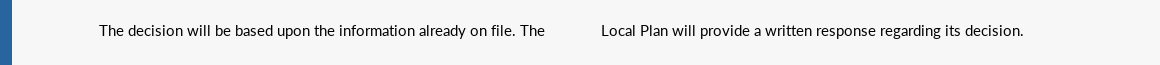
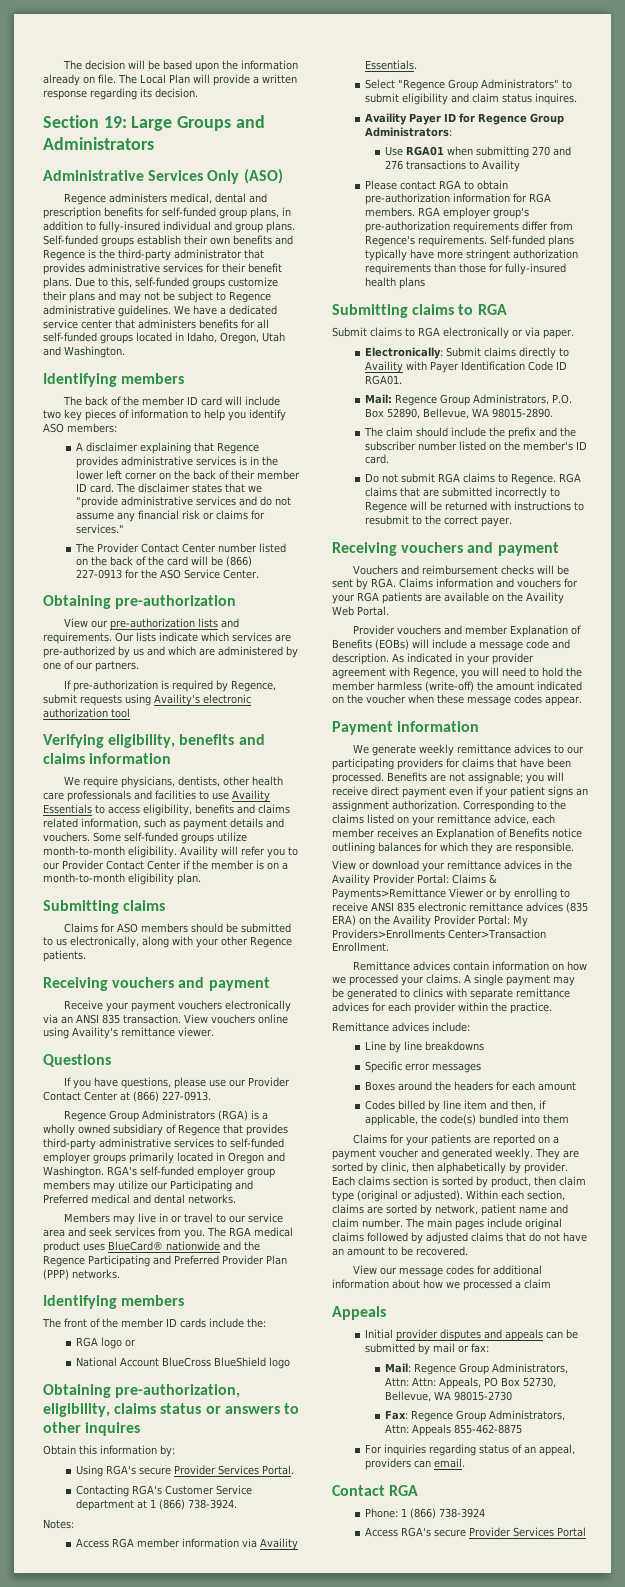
+ Section 19: Large Groups and Administrators
+ Administrative Services Only (ASO)
+ Regence administers medical, dental and prescription benefits for self-funded group plans, in addition to fully-insured individual and group plans. Self-funded groups establish their own benefits and Regence is the third-party administrator that provides administrative services for their benefit plans. Due to this, self-funded groups customize their plans and may not be subject to Regence administrative guidelines. We have a dedicated service center that administers benefits for all self-funded groups located in Idaho, Oregon, Utah and Washington.
+ Identifying members
+ The back of the member ID card will include two key pieces of information to help you identify ASO members:
+ A disclaimer explaining that Regence provides administrative services is in the lower left corner on the back of their member ID card. The disclaimer states that we "provide administrative services and do not assume any financial risk or claims for services."
+ The Provider Contact Center number listed on the back of the card will be (866) 227-0913 for the ASO Service Center.
+ Obtaining pre-authorization
+ View our pre-authorization lists and requirements. Our lists indicate which services are pre-authorized by us and which are administered by one of our partners.
+ If pre-authorization is required by Regence, submit requests using Availity's electronic authorization tool
+ Verifying eligibility, benefits and claims information
+ We require physicians, dentists, other health care professionals and facilities to use Availity Essentials to access eligibility, benefits and claims related information, such as payment details and vouchers. Some self-funded groups utilize month-to-month eligibility. Availity will refer you to our Provider Contact Center if the member is on a month-to-month eligibility plan.
+ Submitting claims
+ Claims for ASO members should be submitted to us electronically, along with your other Regence patients.
+ Receiving vouchers and payment
+ Receive your payment vouchers electronically via an ANSI 835 transaction. View vouchers online using Availity's remittance viewer.
+ Questions
+ If you have questions, please use our Provider Contact Center at (866) 227-0913.
+ Regence Group Administrators (RGA) is a wholly owned subsidiary of Regence that provides third-party administrative services to self-funded employer groups primarily located in Oregon and Washington. RGA's self-funded employer group members may utilize our Participating and Preferred medical and dental networks.
+ Members may live in or travel to our service area and seek services from you. The RGA medical product uses BlueCard® nationwide and the Regence Participating and Preferred Provider Plan (PPP) networks.
+ Identifying members
+ The front of the member ID cards include the:
+ RGA logo or
+ National Account BlueCross BlueShield logo
+ Obtaining pre-authorization, eligibility, claims status or answers to other inquires
+ Obtain this information by:
+ Using RGA's secure Provider Services Portal.
+ Contacting RGA's Customer Service department at 1 (866) 738-3924.
+ Notes:
+ Access RGA member information via Availity Essentials.
+ Select "Regence Group Administrators" to submit eligibility and claim status inquires.
+ Availity Payer ID for Regence Group Administrators:
+ Use RGA01 when submitting 270 and 276 transactions to Availity
+ Please contact RGA to obtain pre-authorization information for RGA members. RGA employer group's pre-authorization requirements differ from Regence's requirements. Self-funded plans typically have more stringent authorization requirements than those for fully-insured health plans
+ Submitting claims to RGA
+ Submit claims to RGA electronically or via paper.
+ Electronically: Submit claims directly to Availity with Payer Identification Code ID RGA01.
+ Mail: Regence Group Administrators, P.O. Box 52890, Bellevue, WA 98015-2890.
+ The claim should include the prefix and the subscriber number listed on the member's ID card.
+ Do not submit RGA claims to Regence. RGA claims that are submitted incorrectly to Regence will be returned with instructions to resubmit to the correct payer.
+ Receiving vouchers and payment
+ Vouchers and reimbursement checks will be sent by RGA. Claims information and vouchers for your RGA patients are available on the Availity Web Portal.
+ Provider vouchers and member Explanation of Benefits (EOBs) will include a message code and description. As indicated in your provider agreement with Regence, you will need to hold the member harmless (write-off) the amount indicated on the voucher when these message codes appear.
+ Payment information
+ We generate weekly remittance advices to our participating providers for claims that have been processed. Benefits are not assignable; you will receive direct payment even if your patient signs an assignment authorization. Corresponding to the claims listed on your remittance advice, each member receives an Explanation of Benefits notice outlining balances for which they are responsible.
+ View or download your remittance advices in the Availity Provider Portal: Claims & Payments>Remittance Viewer or by enrolling to receive ANSI 835 electronic remittance advices (835 ERA) on the Availity Provider Portal: My Providers>Enrollments Center>Transaction Enrollment.
+ Remittance advices contain information on how we processed your claims. A single payment may be generated to clinics with separate remittance advices for each provider within the practice.
+ Remittance advices include:
+ Line by line breakdowns
+ Specific error messages
+ Boxes around the headers for each amount
+ Codes billed by line item and then, if applicable, the code(s) bundled into them
+ Claims for your patients are reported on a payment voucher and generated weekly. They are sorted by clinic, then alphabetically by provider. Each claims section is sorted by product, then claim type (original or adjusted). Within each section, claims are sorted by network, patient name and claim number. The main pages include original claims followed by adjusted claims that do not have an amount to be recovered.
+ View our message codes for additional information about how we processed a claim
+ Appeals
+ Initial provider disputes and appeals can be submitted by mail or fax:
+ Mail: Regence Group Administrators, Attn: Attn: Appeals, PO Box 52730, Bellevue, WA 98015-2730
+ Fax: Regence Group Administrators, Attn: Appeals 855-462-8875
+ For inquiries regarding status of an appeal, providers can email.
+ Contact RGA
+ Phone: 1 (866) 738-3924
+ Access RGA's secure Provider Services Portal

